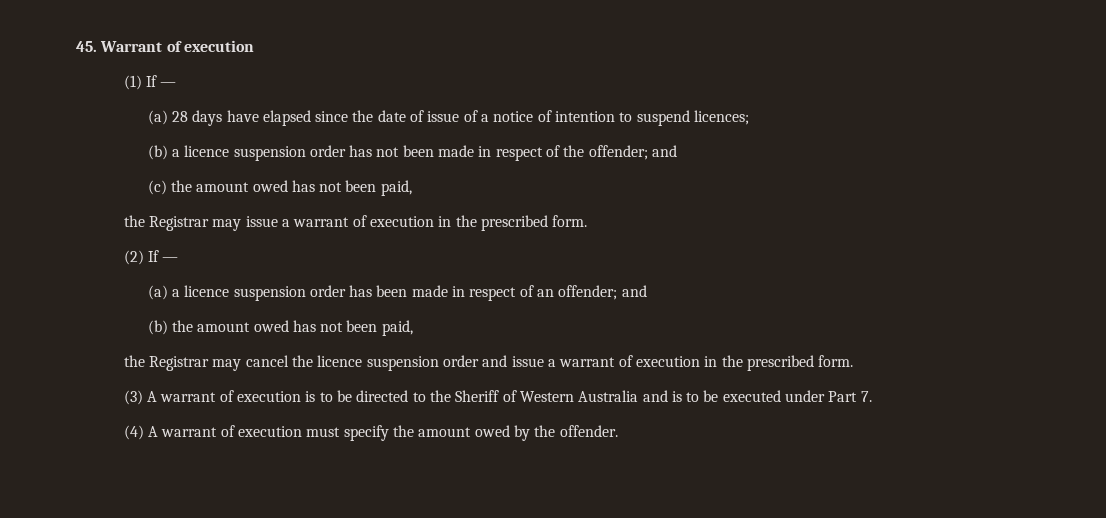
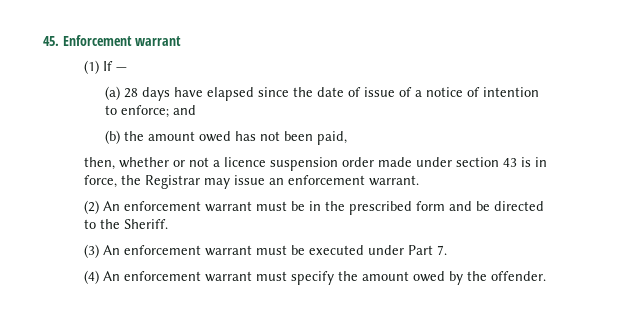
- 45. Warrant of execution
+ 45. Enforcement warrant
- (a) 28 days have elapsed since the date of issue of a notice of intention to suspend licences;
- (b) a licence suspension order has not been made in respect of the offender; and
- (c) the amount owed has not been paid,
- the Registrar may issue a warrant of execution in the prescribed form.
- (2) If —
- (a) a licence suspension order has been made in respect of an offender; and
+ (a) 28 days have elapsed since the date of issue of a notice of intention to enforce; and
- the Registrar may cancel the licence suspension order and issue a warrant of execution in the prescribed form.
- (3) A warrant of execution is to be directed to the Sheriff of Western Australia and is to be executed under Part 7.
+ then, whether or not a licence suspension order made under section 43 is in force, the Registrar may issue an enforcement warrant.
+ (2) An enforcement warrant must be in the prescribed form and be directed to the Sheriff.
+ (3) An enforcement warrant must be executed under Part 7.
- (4) A warrant of execution must specify the amount owed by the offender.
+ (4) An enforcement warrant must specify the amount owed by the offender.

